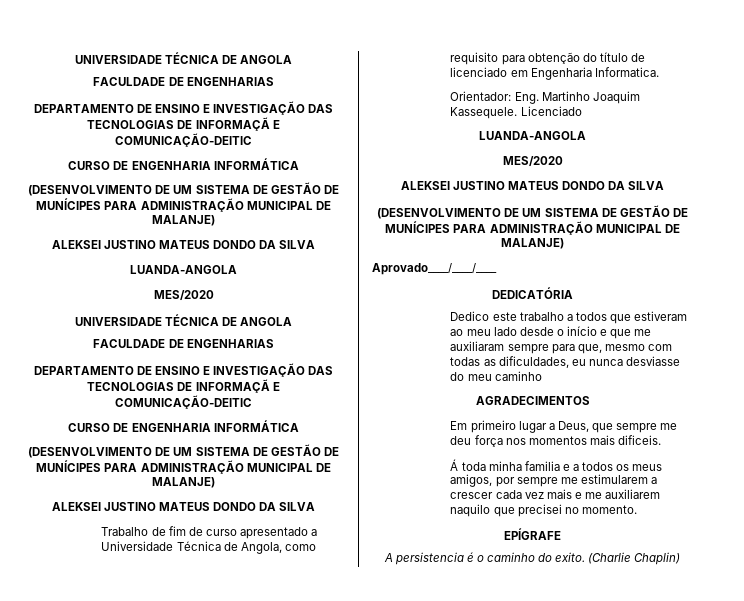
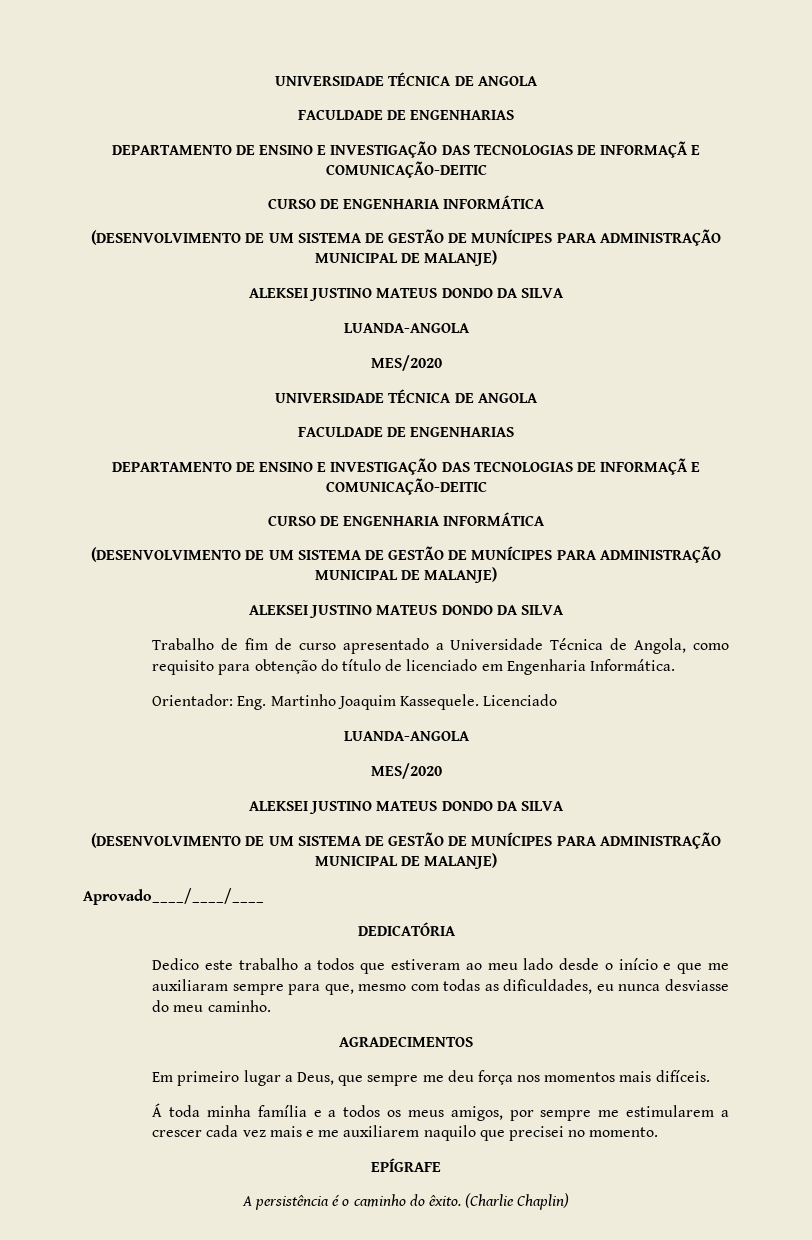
- Trabalho de fim de curso apresentado a Universidade Técnica de Angola, como requisito para obtenção do título de licenciado em Engenharia Informatica.
+ Trabalho de fim de curso apresentado a Universidade Técnica de Angola, como requisito para obtenção do título de licenciado em Engenharia Informática.
- Dedico este trabalho a todos que estiveram ao meu lado desde o início e que me auxiliaram sempre para que, mesmo com todas as dificuldades, eu nunca desviasse do meu caminho
+ Dedico este trabalho a todos que estiveram ao meu lado desde o início e que me auxiliaram sempre para que, mesmo com todas as dificuldades, eu nunca desviasse do meu caminho.
- Em primeiro lugar a Deus, que sempre me deu força nos momentos mais dificeis.
+ Em primeiro lugar a Deus, que sempre me deu força nos momentos mais difíceis.
- Á toda minha familia e a todos os meus amigos, por sempre me estimularem a crescer cada vez mais e me auxiliarem naquilo que precisei no momento.
+ Á toda minha família e a todos os meus amigos, por sempre me estimularem a crescer cada vez mais e me auxiliarem naquilo que precisei no momento.
- A persistencia é o caminho do exito.
+ A persistência é o caminho do êxito.

